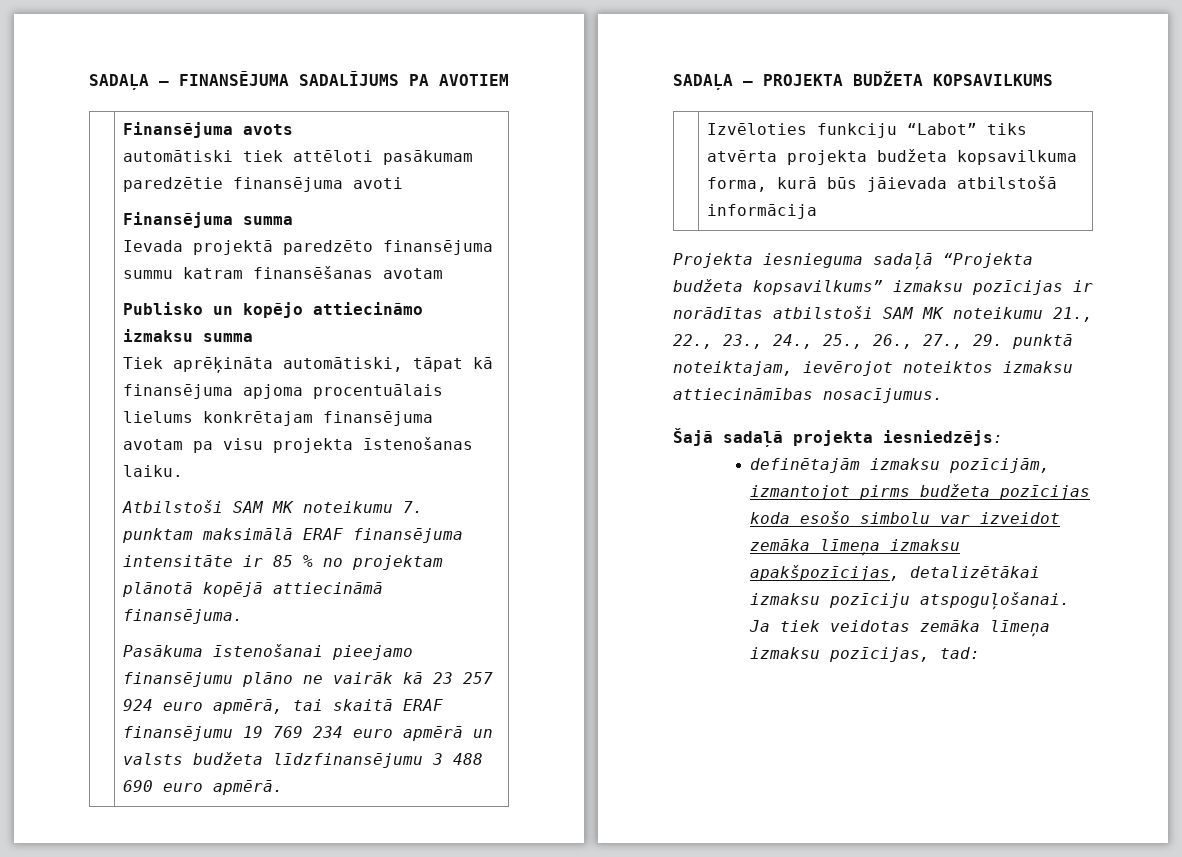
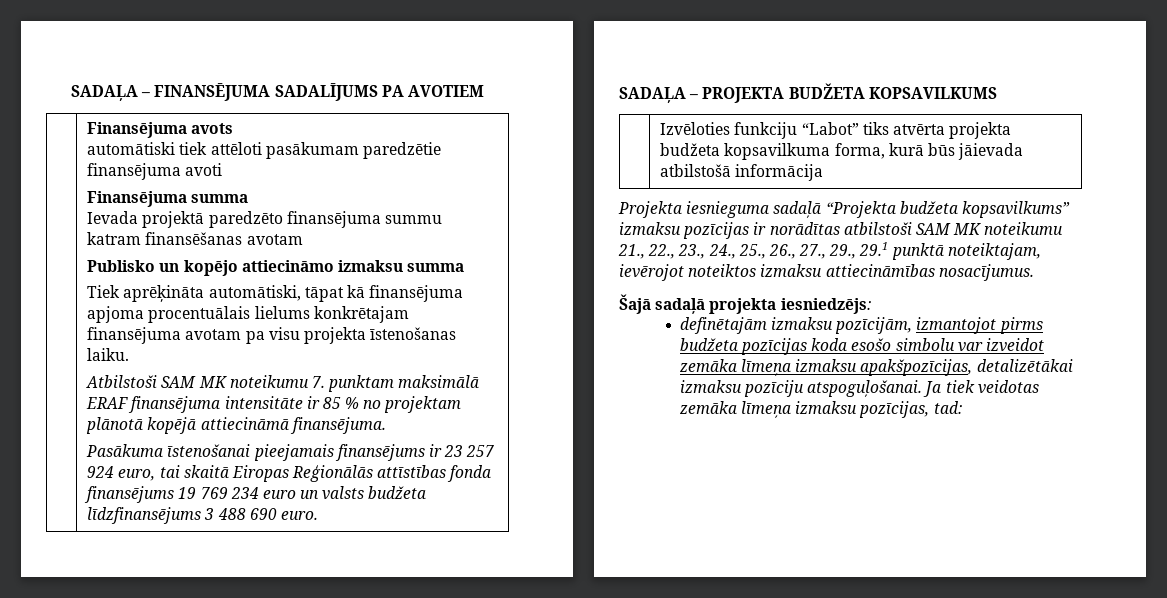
- Pasākuma īstenošanai pieejamo finansējumu plāno ne vairāk kā 23 257 924 euro apmērā, tai skaitā ERAF finansējumu 19 769 234 euro apmērā un valsts budžeta līdzfinansējumu 3 488 690 euro apmērā.
+ Pasākuma īstenošanai pieejamais finansējums ir 23 257 924 euro, tai skaitā Eiropas Reģionālās attīstības fonda finansējums 19 769 234 euro un valsts budžeta līdzfinansējums 3 488 690 euro.
- Projekta iesnieguma sadaļā “Projekta budžeta kopsavilkums” izmaksu pozīcijas ir norādītas atbilstoši SAM MK noteikumu 21., 22., 23., 24., 25., 26., 27., 29. punktā noteiktajam, ievērojot noteiktos izmaksu attiecināmības nosacījumus.
+ Projekta iesnieguma sadaļā “Projekta budžeta kopsavilkums” izmaksu pozīcijas ir norādītas atbilstoši SAM MK noteikumu 21., 22., 23., 24., 25., 26., 27., 29., 29.1 punktā noteiktajam, ievērojot noteiktos izmaksu attiecināmības nosacījumus.

